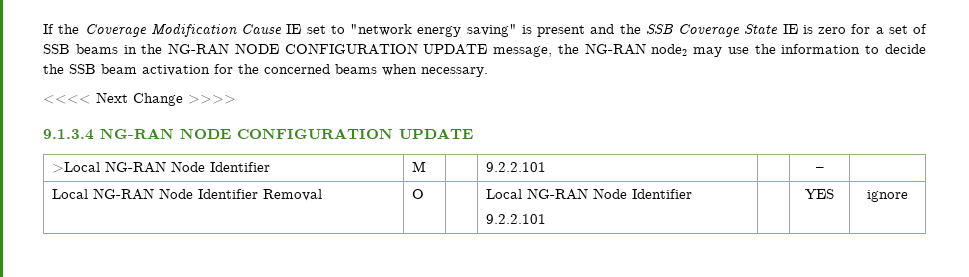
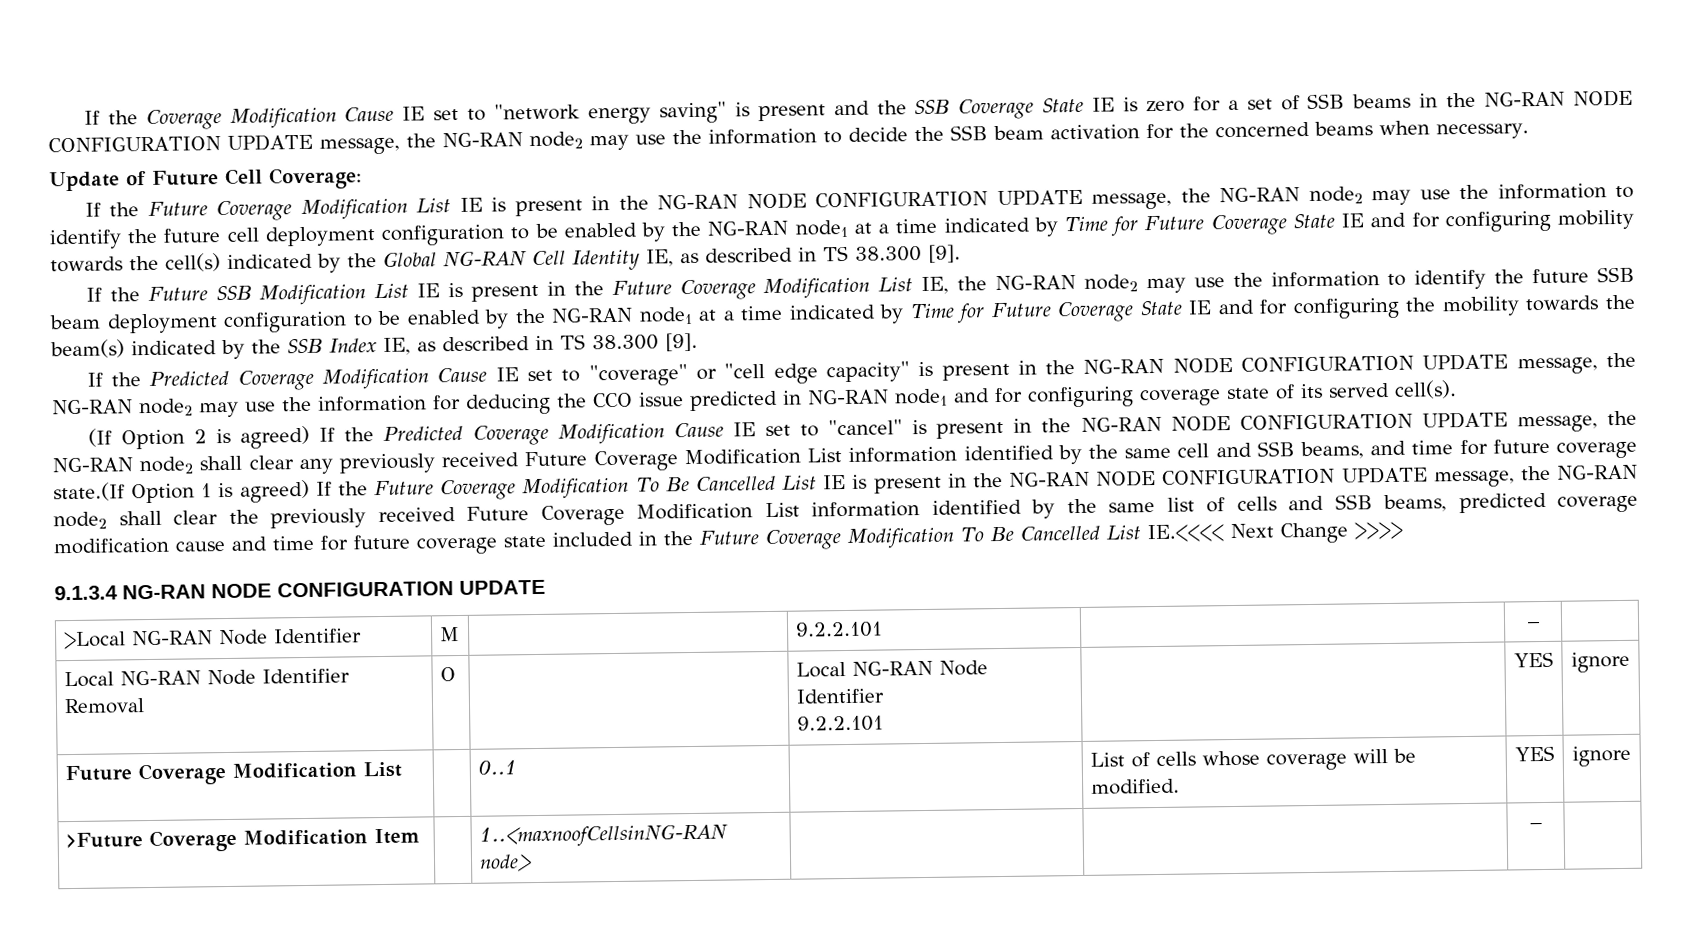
- <<<< Next Change >>>>
+ Update of Future Cell Coverage:
+ If the Future Coverage Modification List IE is present in the NG-RAN NODE CONFIGURATION UPDATE message, the NG-RAN node2 may use the information to identify the future cell deployment configuration to be enabled by the NG-RAN node1 at a time indicated by Time for Future Coverage State IE and for configuring mobility towards the cell(s) indicated by the Global NG-RAN Cell Identity IE, as described in TS 38.300 [9].
+ If the Future SSB Modification List IE is present in the Future Coverage Modification List IE, the NG-RAN node2 may use the information to identify the future SSB beam deployment configuration to be enabled by the NG-RAN node1 at a time indicated by Time for Future Coverage State IE and for configuring the mobility towards the beam(s) indicated by the SSB Index IE, as described in TS 38.300 [9].
+ If the Predicted Coverage Modification Cause IE set to "coverage" or "cell edge capacity" is present in the NG-RAN NODE CONFIGURATION UPDATE message, the NG-RAN node2 may use the information for deducing the CCO issue predicted in NG-RAN node1 and for configuring coverage state of its served cell(s).
+ (If Option 2 is agreed) If the Predicted Coverage Modification Cause IE set to "cancel" is present in the NG-RAN NODE CONFIGURATION UPDATE message, the NG-RAN node2 shall clear any previously received Future Coverage Modification List information identified by the same cell and SSB beams, and time for future coverage state.(If Option 1 is agreed) If the Future Coverage Modification To Be Cancelled List IE is present in the NG-RAN NODE CONFIGURATION UPDATE message, the NG-RAN node2 shall clear the previously received Future Coverage Modification List information identified by the same list of cells and SSB beams, predicted coverage modification cause and time for future coverage state included in the Future Coverage Modification To Be Cancelled List IE.<<<< Next Change >>>>
+ Future Coverage Modification List | | 0..1 | | List of cells whose coverage will be modified. | YES | ignore
+ >Future Coverage Modification Item | | 1..<maxnoofCellsinNG-RAN node> | | | – |

